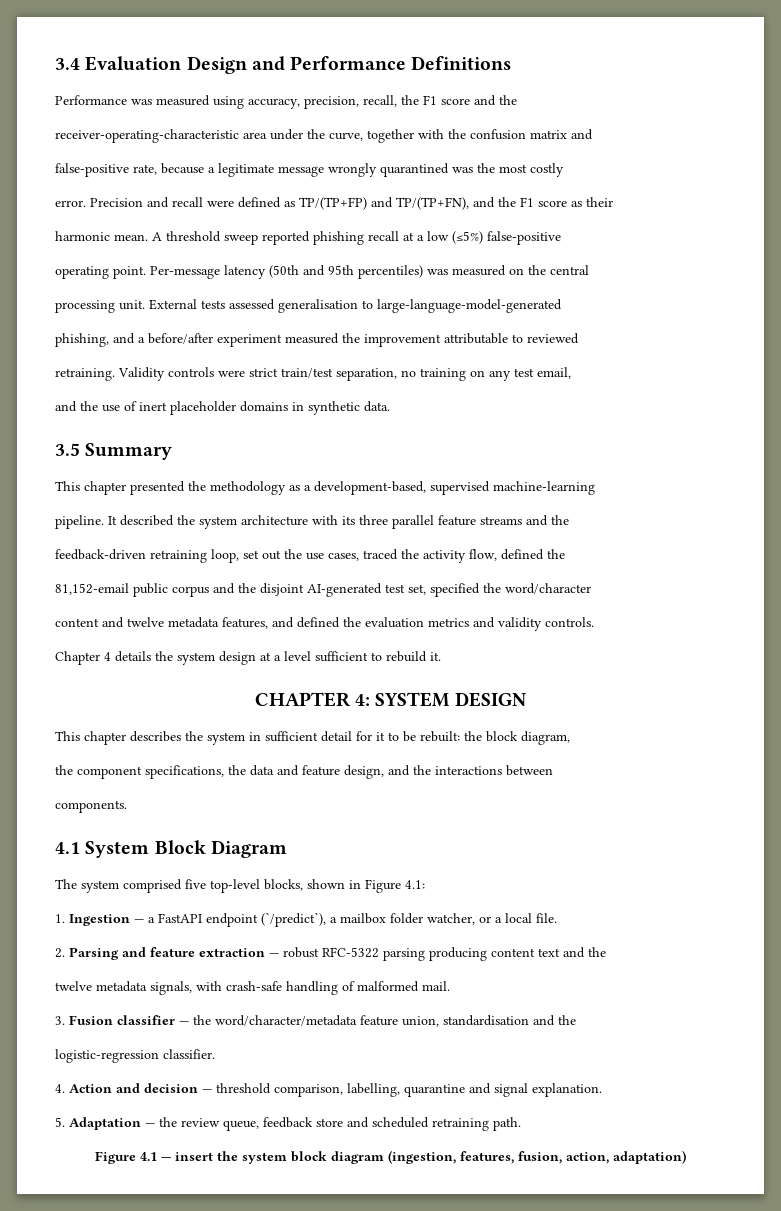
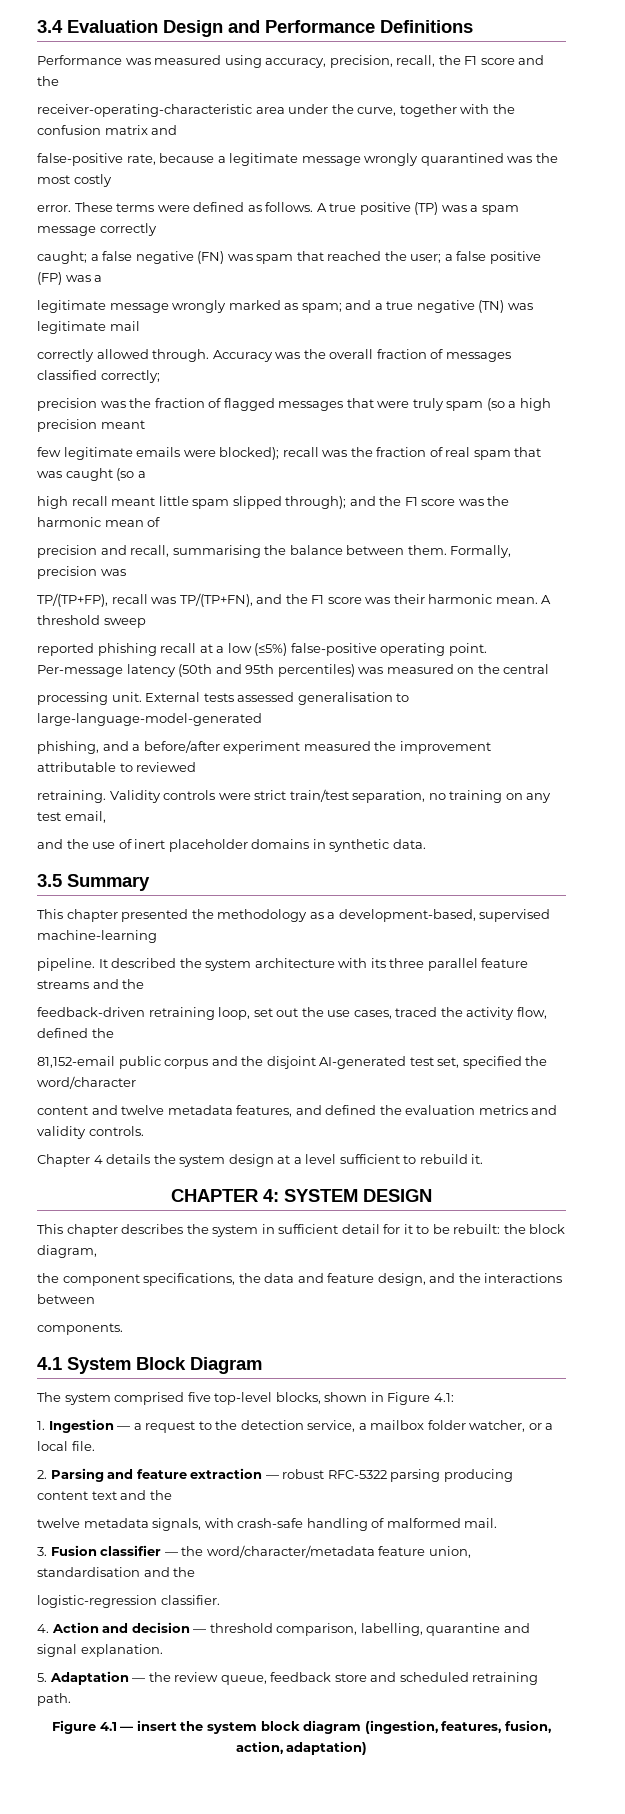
- Precision and recall were defined as TP/(TP+FP) and TP/(TP+FN), and the F1 score as their
- harmonic mean.
+ These terms were defined as follows. A true positive (TP) was a spam message correctly
+ caught; a false negative (FN) was spam that reached the user; a false positive (FP) was a
+ legitimate message wrongly marked as spam; and a true negative (TN) was legitimate mail
+ correctly allowed through. Accuracy was the overall fraction of messages classified correctly;
+ precision was the fraction of flagged messages that were truly spam (so a high precision meant
+ few legitimate emails were blocked); recall was the fraction of real spam that was caught (so a
+ high recall meant little spam slipped through); and the F1 score was the harmonic mean of
+ precision and recall, summarising the balance between them. Formally, precision was
+ TP/(TP+FP), recall was TP/(TP+FN), and the F1 score was their harmonic mean.
- A threshold sweep reported phishing recall at a low (≤5%) false-positive
- operating point.
+ A threshold sweep
+ reported phishing recall at a low (≤5%) false-positive operating point.
- 1. Ingestion — a FastAPI endpoint (`/predict`), a mailbox folder watcher, or a local file.
+ 1. Ingestion — a request to the detection service, a mailbox folder watcher, or a local file.

